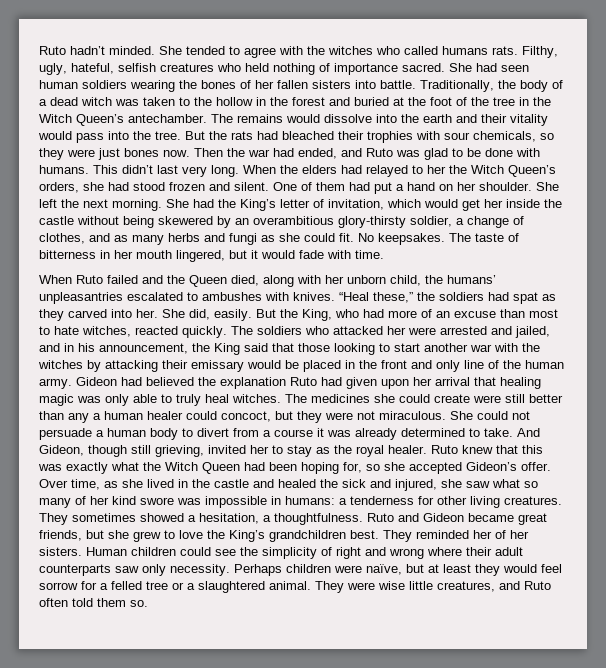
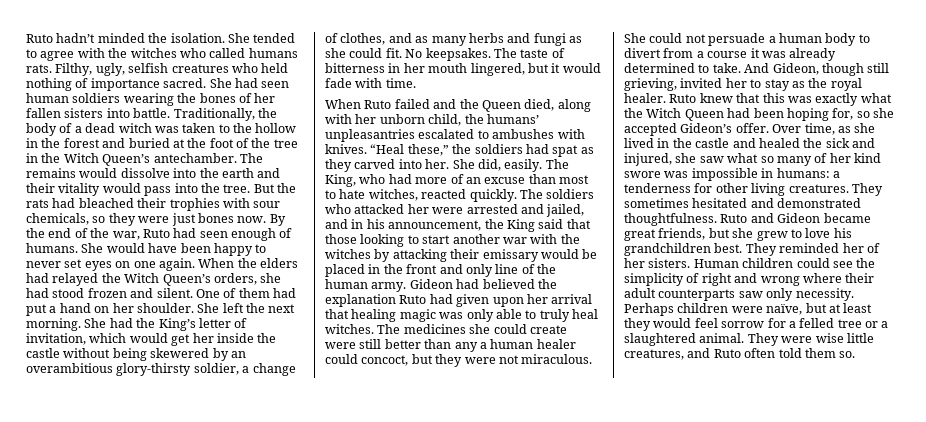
- Ruto hadn’t minded.
+ Ruto hadn’t minded the isolation.
- Filthy, ugly, hateful, selfish creatures who held nothing of importance sacred.
+ Filthy, ugly, selfish creatures who held nothing of importance sacred.
- Then the war had ended, and Ruto was glad to be done with humans. This didn’t last very long.
+ By the end of the war, Ruto had seen enough of humans. She would have been happy to never set eyes on one again.
- When the elders had relayed to her the Witch Queen’s orders, she had stood frozen and silent.
+ When the elders had relayed the Witch Queen’s orders, she had stood frozen and silent.
- But the King, who had more of an excuse than most to hate witches, reacted quickly.
+ The King, who had more of an excuse than most to hate witches, reacted quickly.
- They sometimes showed a hesitation, a thoughtfulness.
+ They sometimes hesitated and demonstrated thoughtfulness.
- Ruto and Gideon became great friends, but she grew to love the King’s grandchildren best.
+ Ruto and Gideon became great friends, but she grew to love his grandchildren best.

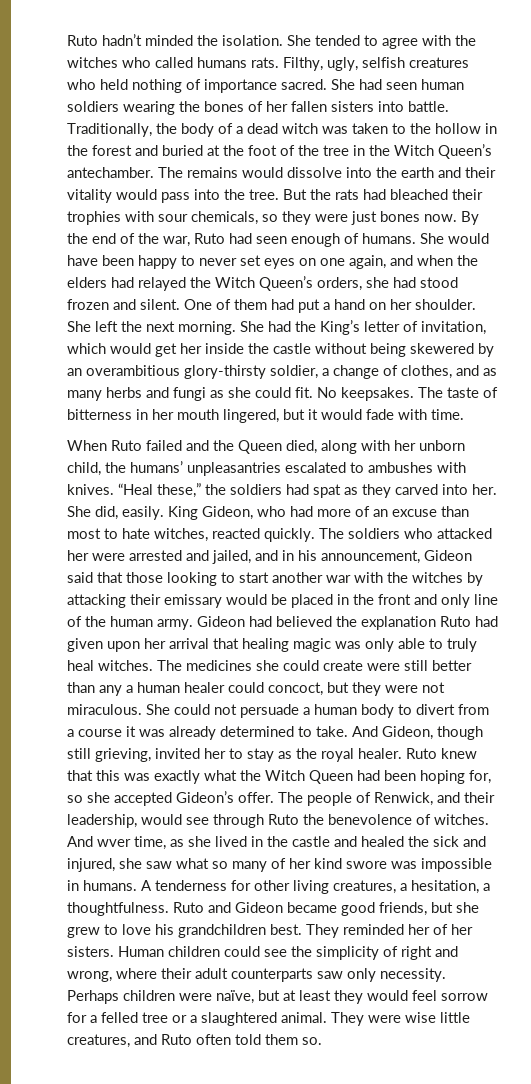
- She would have been happy to never set eyes on one again. When the elders had relayed the Witch Queen’s orders, she had stood frozen and silent.
+ She would have been happy to never set eyes on one again, and when the elders had relayed the Witch Queen’s orders, she had stood frozen and silent.
- The King, who had more of an excuse than most to hate witches, reacted quickly.
+ King Gideon, who had more of an excuse than most to hate witches, reacted quickly.
- The soldiers who attacked her were arrested and jailed, and in his announcement, the King said that those looking to start another war with the witches by attacking their emissary would be placed in the front and only line of the human army.
+ The soldiers who attacked her were arrested and jailed, and in his announcement, Gideon said that those looking to start another war with the witches by attacking their emissary would be placed in the front and only line of the human army.
- Over time, as she lived in the castle and healed the sick and injured, she saw what so many of her kind swore was impossible in humans: a tenderness for other living creatures. They sometimes hesitated and demonstrated thoughtfulness.
+ The people of Renwick, and their leadership, would see through Ruto the benevolence of witches. And wver time, as she lived in the castle and healed the sick and injured, she saw what so many of her kind swore was impossible in humans. A tenderness for other living creatures, a hesitation, a thoughtfulness.
- Ruto and Gideon became great friends, but she grew to love his grandchildren best.
+ Ruto and Gideon became good friends, but she grew to love his grandchildren best.
- Human children could see the simplicity of right and wrong where their adult counterparts saw only necessity.
+ Human children could see the simplicity of right and wrong, where their adult counterparts saw only necessity.

